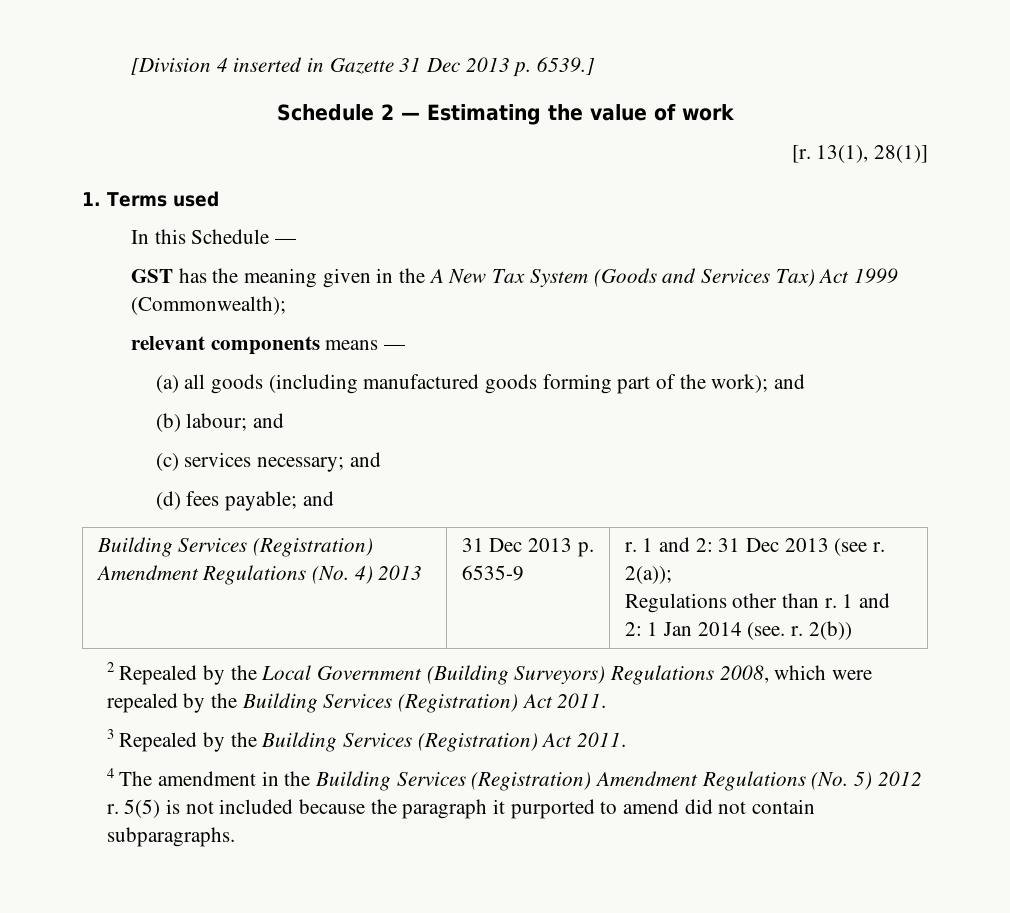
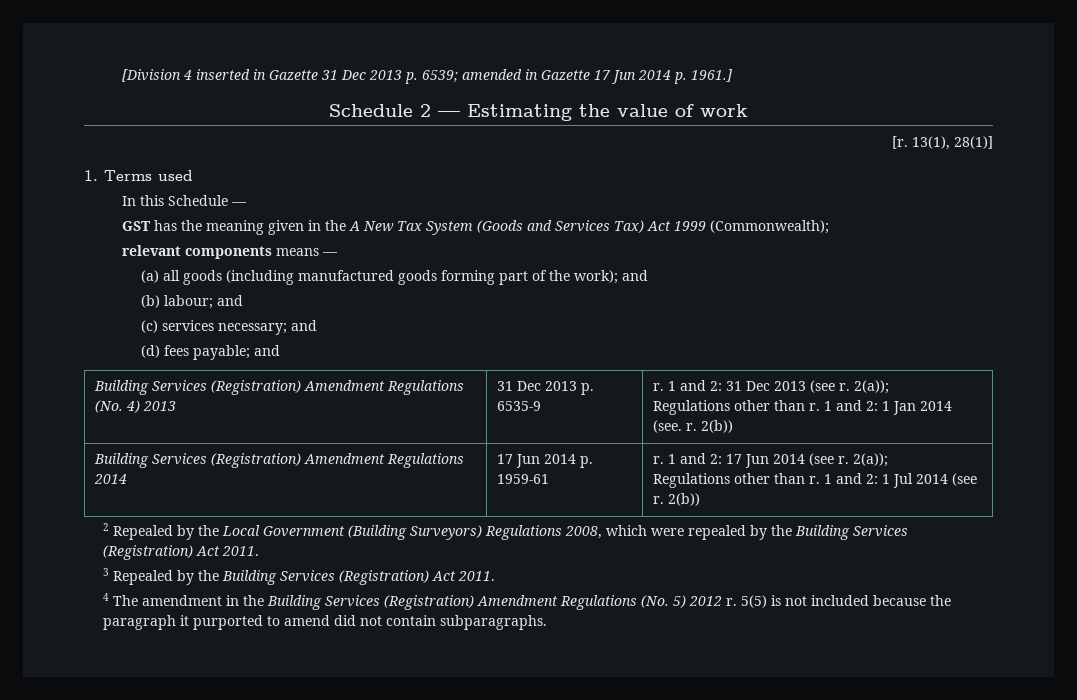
- [Division 4 inserted in Gazette 31 Dec 2013 p. 6539.]
+ [Division 4 inserted in Gazette 31 Dec 2013 p. 6539; amended in Gazette 17 Jun 2014 p. 1961.]
+ Building Services (Registration) Amendment Regulations 2014 | 17 Jun 2014 p. 1959-61 | r. 1 and 2: 17 Jun 2014 (see r. 2(a));
+ Regulations other than r. 1 and 2: 1 Jul 2014 (see r. 2(b))

